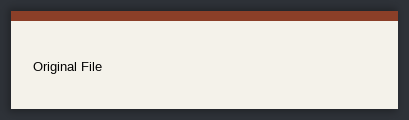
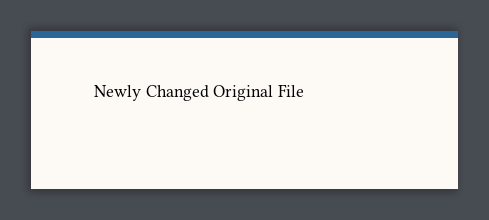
- Original File
+ Newly Changed Original File

